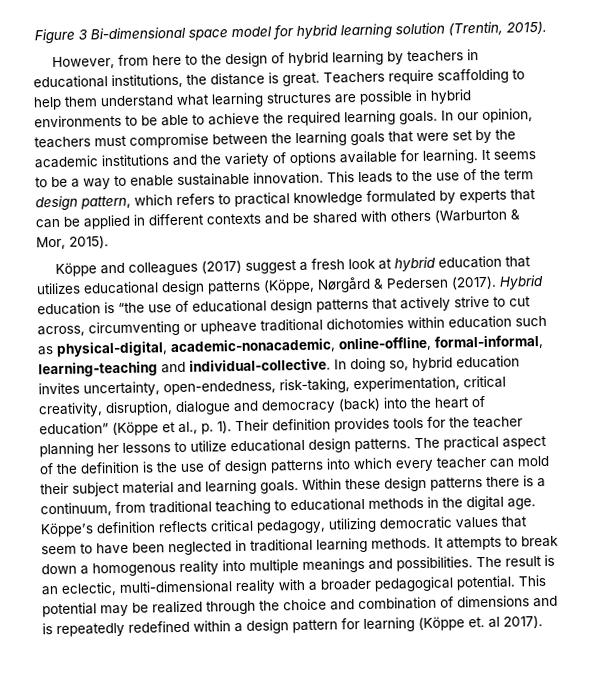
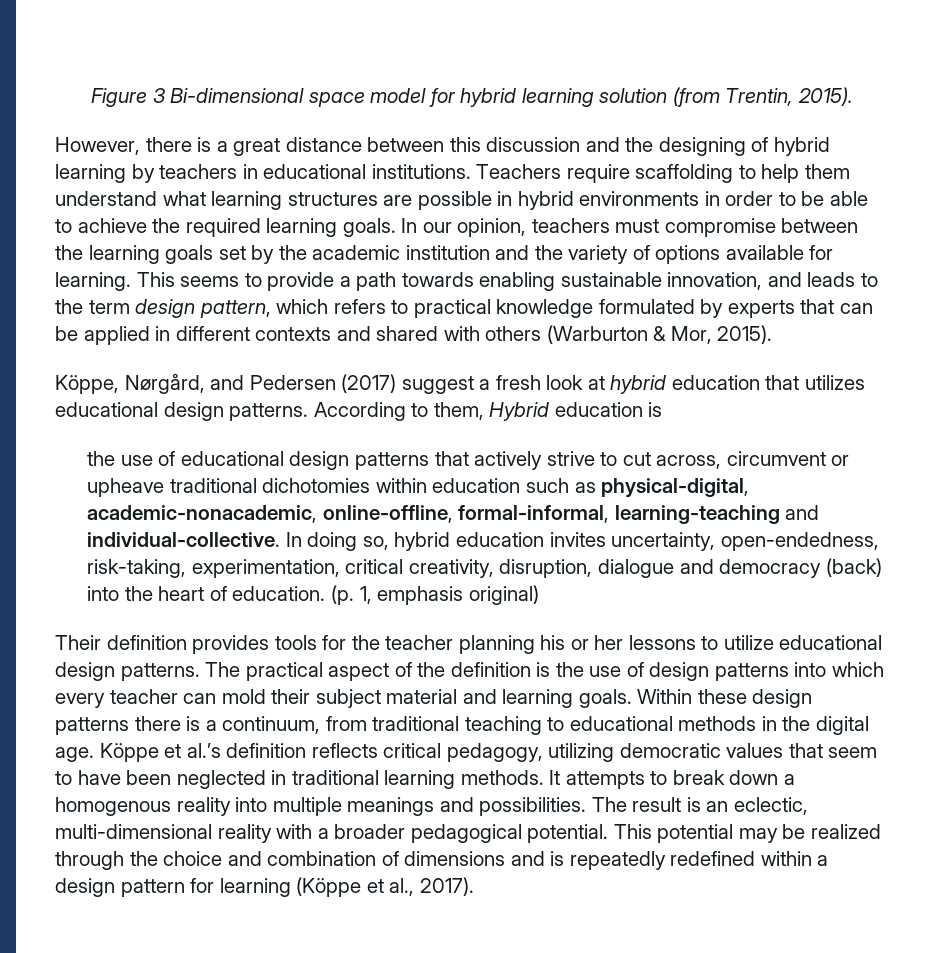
- Figure 3 Bi-dimensional space model for hybrid learning solution (Trentin, 2015).
+ Figure 3 Bi-dimensional space model for hybrid learning solution (from Trentin, 2015).
- However, from here to the design of hybrid learning by teachers in educational institutions, the distance is great.
+ However, there is a great distance between this discussion and the designing of hybrid learning by teachers in educational institutions.
- Teachers require scaffolding to help them understand what learning structures are possible in hybrid environments to be able to achieve the required learning goals.
+ Teachers require scaffolding to help them understand what learning structures are possible in hybrid environments in order to be able to achieve the required learning goals.
- In our opinion, teachers must compromise between the learning goals that were set by the academic institutions and the variety of options available for learning.
+ In our opinion, teachers must compromise between the learning goals set by the academic institution and the variety of options available for learning.
- It seems to be a way to enable sustainable innovation. This leads to the use of the term design pattern, which refers to practical knowledge formulated by experts that can be applied in different contexts and be shared with others (Warburton & Mor, 2015).
+ This seems to provide a path towards enabling sustainable innovation, and leads to the term design pattern, which refers to practical knowledge formulated by experts that can be applied in different contexts and shared with others (Warburton & Mor, 2015).
- Köppe and colleagues (2017) suggest a fresh look at hybrid education that utilizes educational design patterns (Köppe, Nørgård & Pedersen (2017). Hybrid education is “the use of educational design patterns that actively strive to cut across, circumventing or upheave traditional dichotomies within education such as physical-digital, academic-nonacademic, online-offline, formal-informal, learning-teaching and individual-collective.
+ Köppe, Nørgård, and Pedersen (2017) suggest a fresh look at hybrid education that utilizes educational design patterns. According to them, Hybrid education is
+ the use of educational design patterns that actively strive to cut across, circumvent or upheave traditional dichotomies within education such as physical-digital, academic-nonacademic, online-offline, formal-informal, learning-teaching and individual-collective.
- In doing so, hybrid education invites uncertainty, open-endedness, risk-taking, experimentation, critical creativity, disruption, dialogue and democracy (back) into the heart of education” (Köppe et al., p. 1). Their definition provides tools for the teacher planning her lessons to utilize educational design patterns.
+ In doing so, hybrid education invites uncertainty, open-endedness, risk-taking, experimentation, critical creativity, disruption, dialogue and democracy (back) into the heart of education. (p. 1, emphasis original)
+ Their definition provides tools for the teacher planning his or her lessons to utilize educational design patterns.
- Köppe’s definition reflects critical pedagogy, utilizing democratic values that seem to have been neglected in traditional learning methods.
+ Köppe et al.’s definition reflects critical pedagogy, utilizing democratic values that seem to have been neglected in traditional learning methods.
- This potential may be realized through the choice and combination of dimensions and is repeatedly redefined within a design pattern for learning (Köppe et. al 2017).
+ This potential may be realized through the choice and combination of dimensions and is repeatedly redefined within a design pattern for learning (Köppe et al., 2017).

